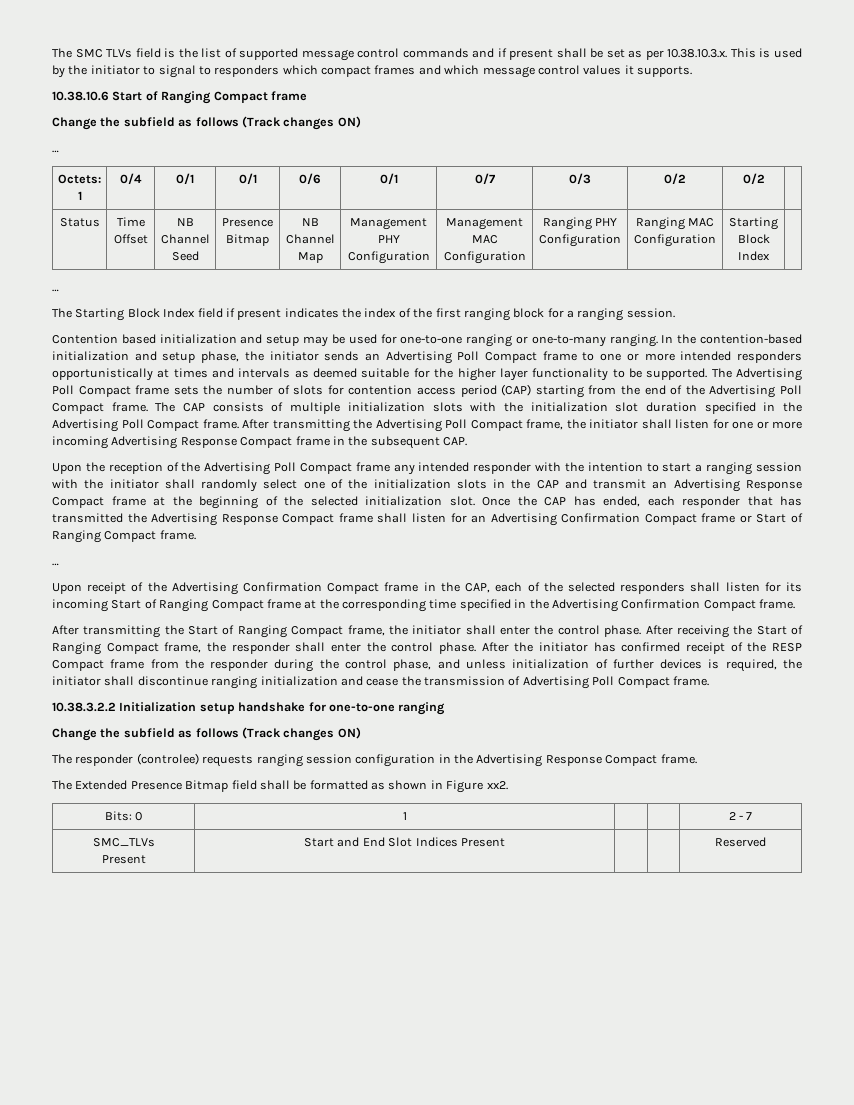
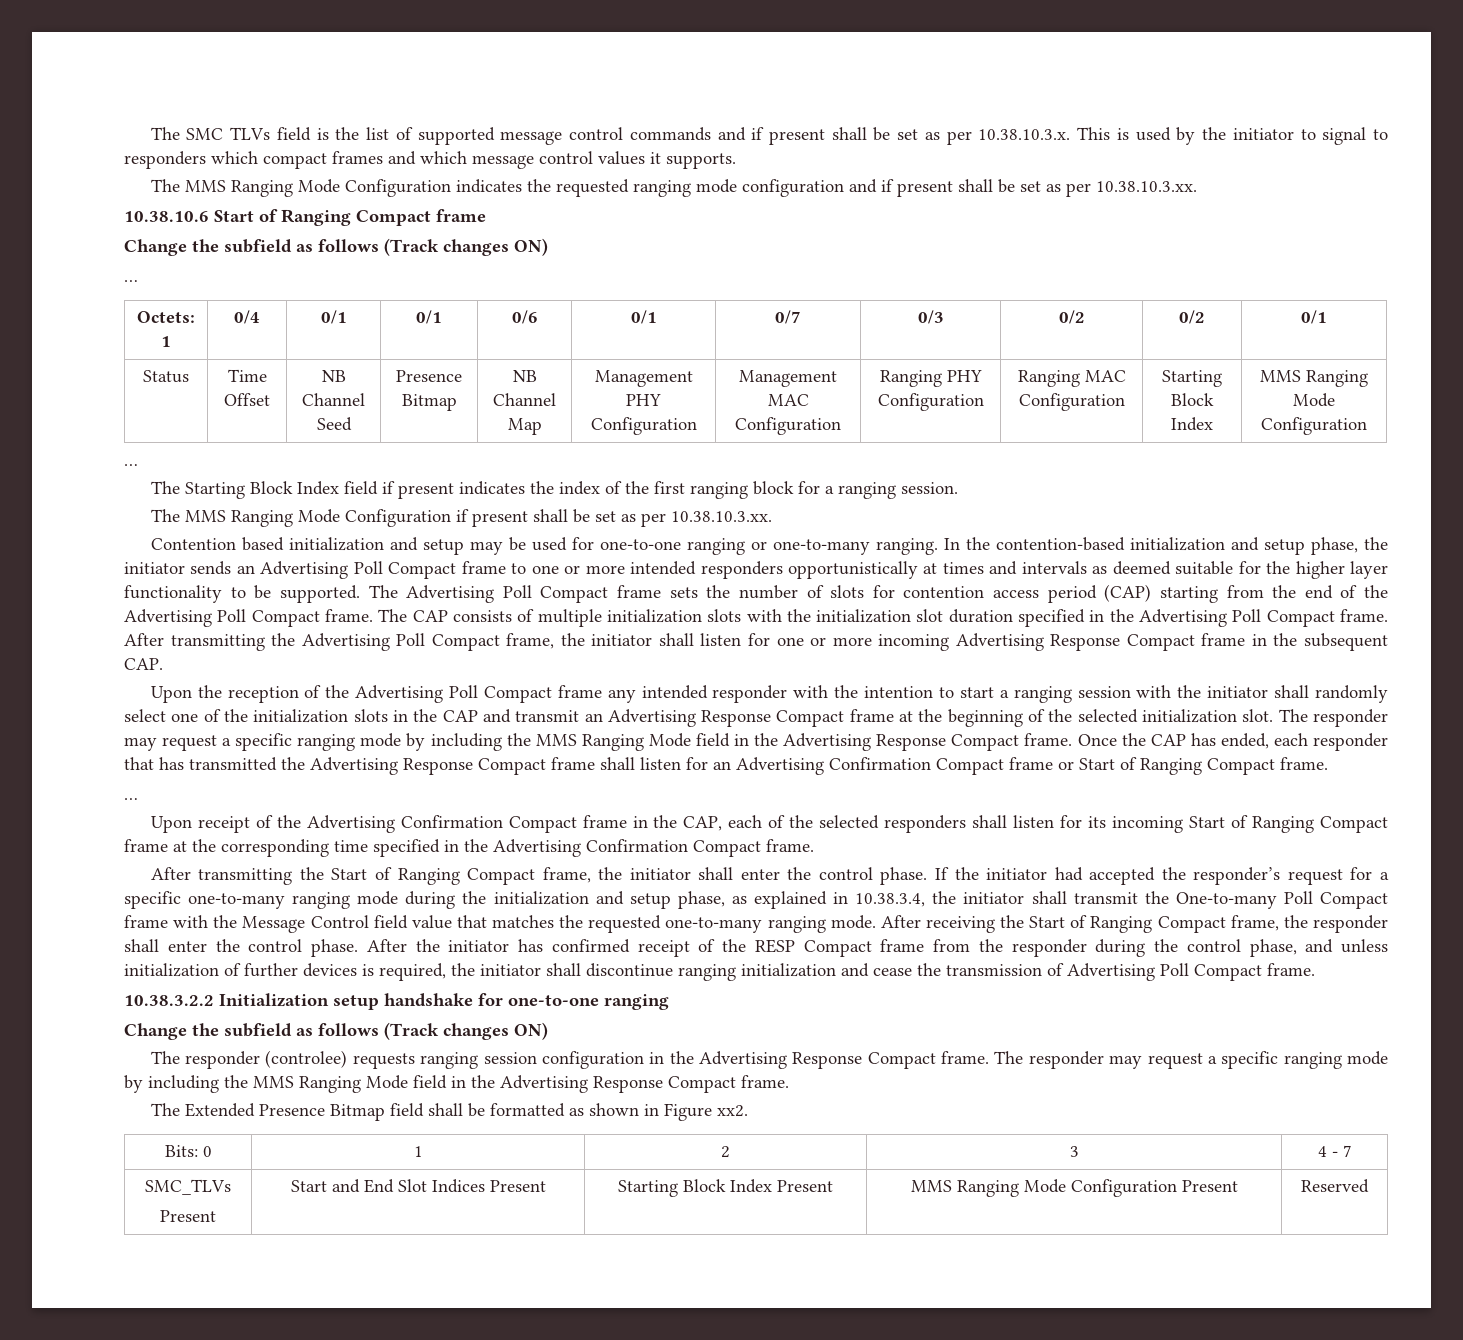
+ The MMS Ranging Mode Configuration indicates the requested ranging mode configuration and if present shall be set as per 10.38.10.3.xx.
- Octets: 1 | 0/4 | 0/1 | 0/1 | 0/6 | 0/1 | 0/7 | 0/3 | 0/2 | 0/2 |
+ Octets: 1 | 0/4 | 0/1 | 0/1 | 0/6 | 0/1 | 0/7 | 0/3 | 0/2 | 0/2 | 0/1
- Status | Time Offset | NB Channel Seed | Presence Bitmap | NB Channel Map | Management PHY Configuration | Management MAC Configuration | Ranging PHY Configuration | Ranging MAC Configuration | Starting Block Index |
+ Status | Time Offset | NB Channel Seed | Presence Bitmap | NB Channel Map | Management PHY Configuration | Management MAC Configuration | Ranging PHY Configuration | Ranging MAC Configuration | Starting Block Index | MMS Ranging Mode Configuration
+ The MMS Ranging Mode Configuration if present shall be set as per 10.38.10.3.xx.
- Upon the reception of the Advertising Poll Compact frame any intended responder with the intention to start a ranging session with the initiator shall randomly select one of the initialization slots in the CAP and transmit an Advertising Response Compact frame at the beginning of the selected initialization slot.
+ Upon the reception of the Advertising Poll Compact frame any intended responder with the intention to start a ranging session with the initiator shall randomly select one of the initialization slots in the CAP and transmit an Advertising Response Compact frame at the beginning of the selected initialization slot. The responder may request a specific ranging mode by including the MMS Ranging Mode field in the Advertising Response Compact frame.
+ If the initiator had accepted the responder’s request for a specific one-to-many ranging mode during the initialization and setup phase, as explained in 10.38.3.4, the initiator shall transmit the One-to-many Poll Compact frame with the Message Control field value that matches the requested one-to-many ranging mode.
- The responder (controlee) requests ranging session configuration in the Advertising Response Compact frame.
+ The responder (controlee) requests ranging session configuration in the Advertising Response Compact frame. The responder may request a specific ranging mode by including the MMS Ranging Mode field in the Advertising Response Compact frame.
- Bits: 0 | 1 | | | 2 - 7
+ Bits: 0 | 1 | 2 | 3 | 4 - 7
  SMC_TLVs
- Present | Start and End Slot Indices Present | | | Reserved
+ Present | Start and End Slot Indices Present | Starting Block Index Present | MMS Ranging Mode Configuration Present | Reserved

